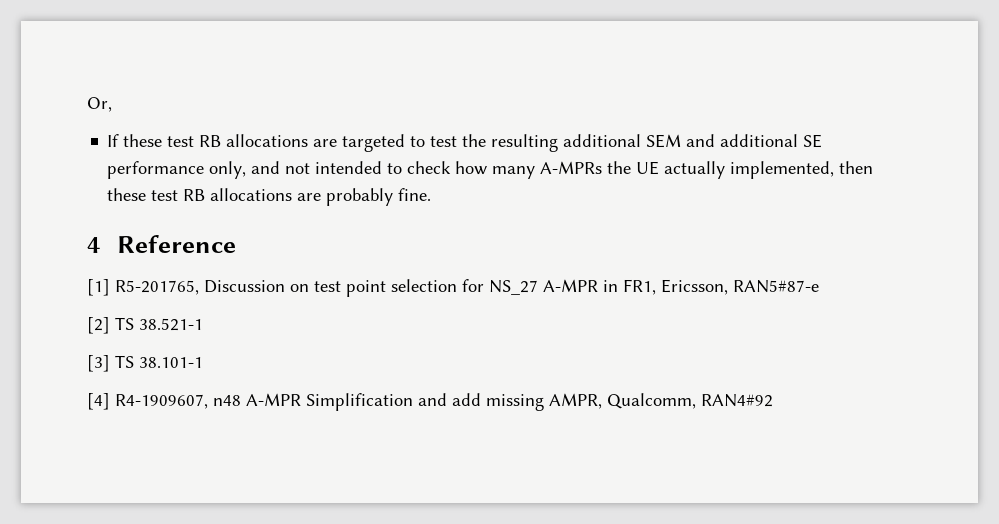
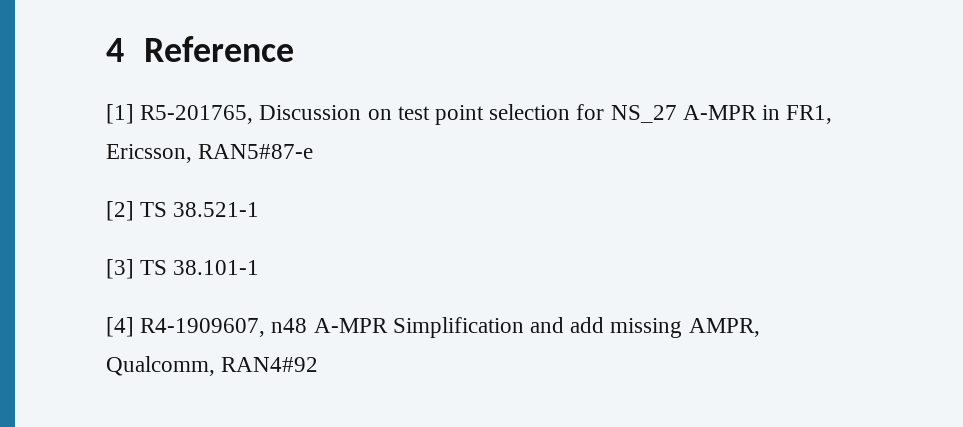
- Or,
- If these test RB allocations are targeted to test the resulting additional SEM and additional SE performance only, and not intended to check how many A-MPRs the UE actually implemented, then these test RB allocations are probably fine.

